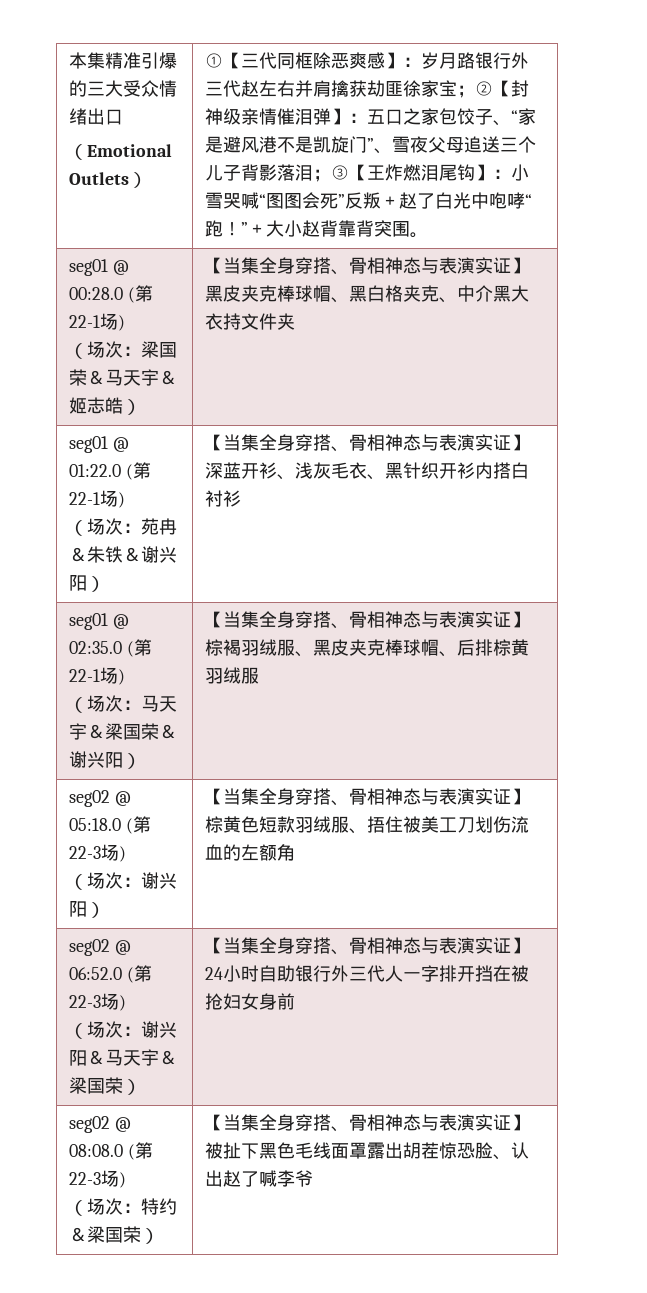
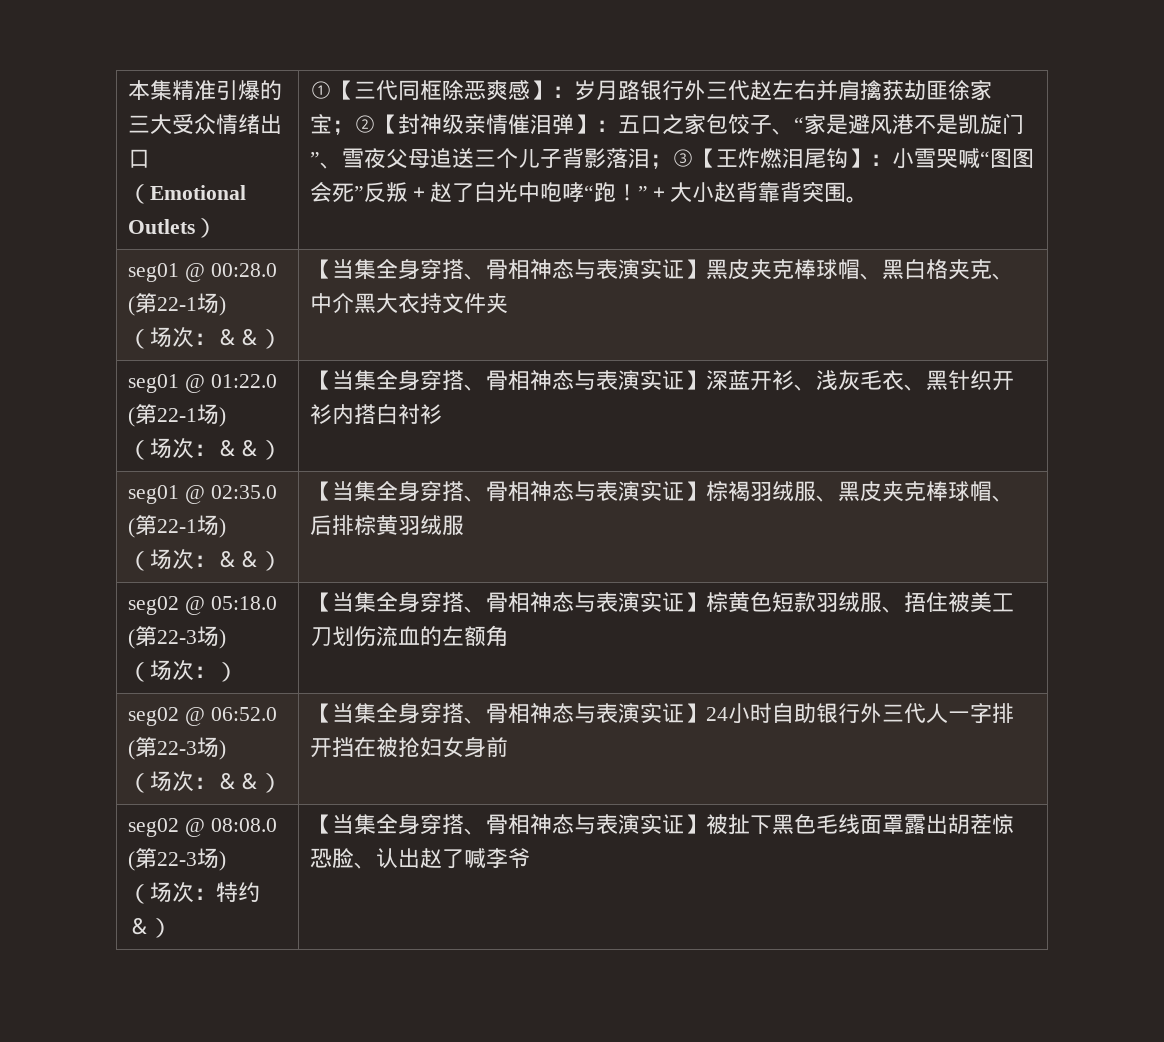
  seg01 @ 00:28.0 (第22-1场)
- （场次：梁国荣＆马天宇＆姬志皓） | 【当集全身穿搭、骨相神态与表演实证】黑皮夹克棒球帽、黑白格夹克、中介黑大衣持文件夹
+ （场次：＆＆） | 【当集全身穿搭、骨相神态与表演实证】黑皮夹克棒球帽、黑白格夹克、中介黑大衣持文件夹
  seg01 @ 01:22.0 (第22-1场)
- （场次：苑冉＆朱铁＆谢兴阳） | 【当集全身穿搭、骨相神态与表演实证】深蓝开衫、浅灰毛衣、黑针织开衫内搭白衬衫
+ （场次：＆＆） | 【当集全身穿搭、骨相神态与表演实证】深蓝开衫、浅灰毛衣、黑针织开衫内搭白衬衫
  seg01 @ 02:35.0 (第22-1场)
- （场次：马天宇＆梁国荣＆谢兴阳） | 【当集全身穿搭、骨相神态与表演实证】棕褐羽绒服、黑皮夹克棒球帽、后排棕黄羽绒服
+ （场次：＆＆） | 【当集全身穿搭、骨相神态与表演实证】棕褐羽绒服、黑皮夹克棒球帽、后排棕黄羽绒服
  seg02 @ 05:18.0 (第22-3场)
- （场次：谢兴阳） | 【当集全身穿搭、骨相神态与表演实证】棕黄色短款羽绒服、捂住被美工刀划伤流血的左额角
+ （场次：） | 【当集全身穿搭、骨相神态与表演实证】棕黄色短款羽绒服、捂住被美工刀划伤流血的左额角
  seg02 @ 06:52.0 (第22-3场)
- （场次：谢兴阳＆马天宇＆梁国荣） | 【当集全身穿搭、骨相神态与表演实证】24小时自助银行外三代人一字排开挡在被抢妇女身前
+ （场次：＆＆） | 【当集全身穿搭、骨相神态与表演实证】24小时自助银行外三代人一字排开挡在被抢妇女身前
  seg02 @ 08:08.0 (第22-3场)
- （场次：特约＆梁国荣） | 【当集全身穿搭、骨相神态与表演实证】被扯下黑色毛线面罩露出胡茬惊恐脸、认出赵了喊李爷
+ （场次：特约＆） | 【当集全身穿搭、骨相神态与表演实证】被扯下黑色毛线面罩露出胡茬惊恐脸、认出赵了喊李爷

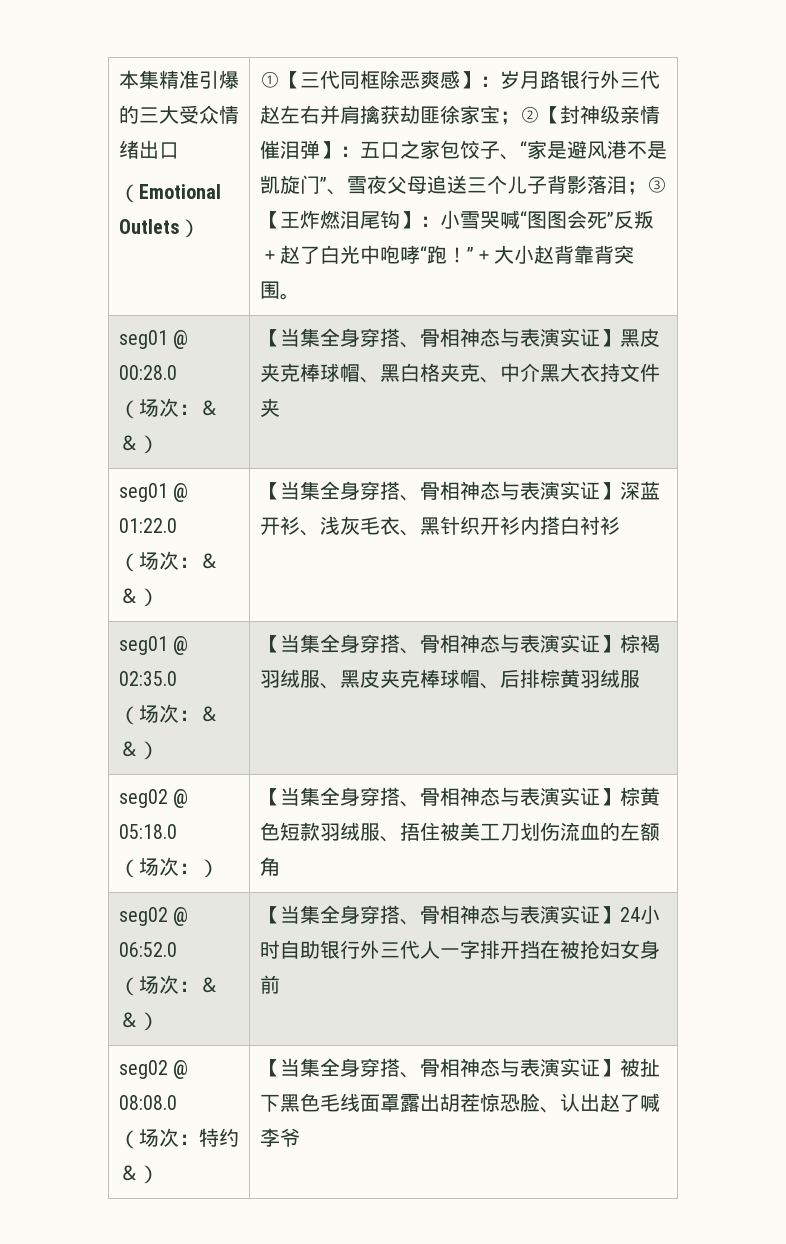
- seg01 @ 00:28.0 (第22-1场)
+ seg01 @ 00:28.0
- seg01 @ 01:22.0 (第22-1场)
+ seg01 @ 01:22.0
- seg01 @ 02:35.0 (第22-1场)
+ seg01 @ 02:35.0
- seg02 @ 05:18.0 (第22-3场)
+ seg02 @ 05:18.0
- seg02 @ 06:52.0 (第22-3场)
+ seg02 @ 06:52.0
- seg02 @ 08:08.0 (第22-3场)
+ seg02 @ 08:08.0

